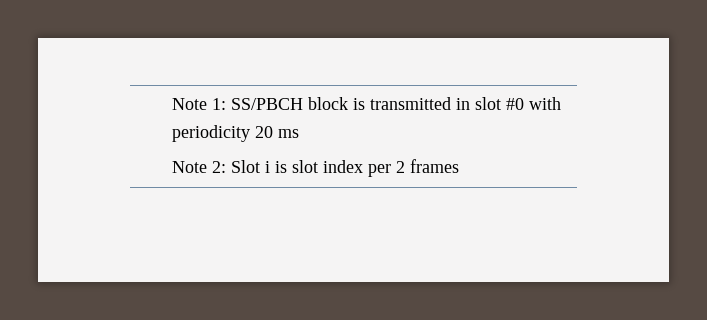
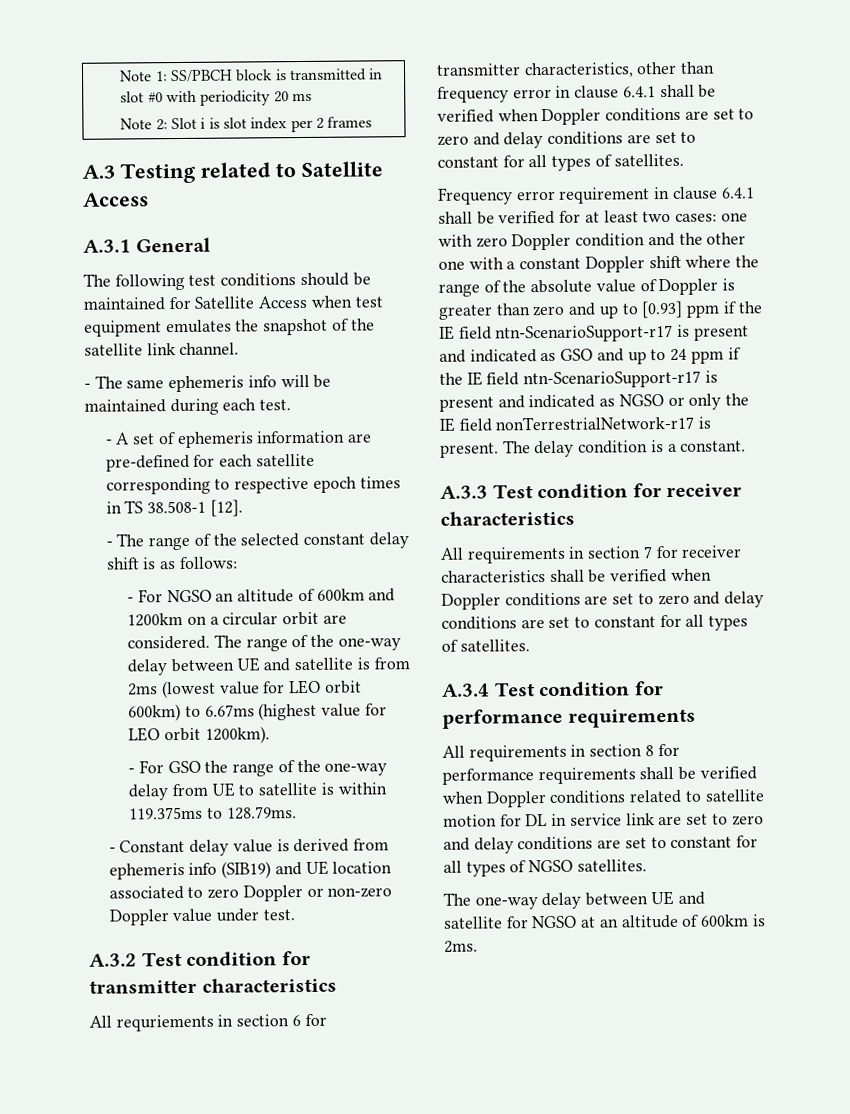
+ A.3 Testing related to Satellite Access
+ A.3.1 General
+ The following test conditions should be maintained for Satellite Access when test equipment emulates the snapshot of the satellite link channel.
+ - The same ephemeris info will be maintained during each test.
+ - A set of ephemeris information are pre-defined for each satellite corresponding to respective epoch times in TS 38.508-1 [12].
+ - The range of the selected constant delay shift is as follows:
+ - For NGSO an altitude of 600km and 1200km on a circular orbit are considered. The range of the one-way delay between UE and satellite is from 2ms (lowest value for LEO orbit 600km) to 6.67ms (highest value for LEO orbit 1200km).
+ - For GSO the range of the one-way delay from UE to satellite is within 119.375ms to 128.79ms.
+ - Constant delay value is derived from ephemeris info (SIB19) and UE location associated to zero Doppler or non-zero Doppler value under test.
+ A.3.2 Test condition for transmitter characteristics
+ All requriements in section 6 for transmitter characteristics, other than frequency error in clause 6.4.1 shall be verified when Doppler conditions are set to zero and delay conditions are set to constant for all types of satellites.
+ Frequency error requirement in clause 6.4.1 shall be verified for at least two cases: one with zero Doppler condition and the other one with a constant Doppler shift where the range of the absolute value of Doppler is greater than zero and up to [0.93] ppm if the IE field ntn-ScenarioSupport-r17 is present and indicated as GSO and up to 24 ppm if the IE field ntn-ScenarioSupport-r17 is present and indicated as NGSO or only the IE field nonTerrestrialNetwork-r17 is present. The delay condition is a constant.
+ A.3.3 Test condition for receiver characteristics
+ All requirements in section 7 for receiver characteristics shall be verified when Doppler conditions are set to zero and delay conditions are set to constant for all types of satellites.
+ A.3.4 Test condition for performance requirements
+ All requirements in section 8 for performance requirements shall be verified when Doppler conditions related to satellite motion for DL in service link are set to zero and delay conditions are set to constant for all types of NGSO satellites.
+ The one-way delay between UE and satellite for NGSO at an altitude of 600km is 2ms.

